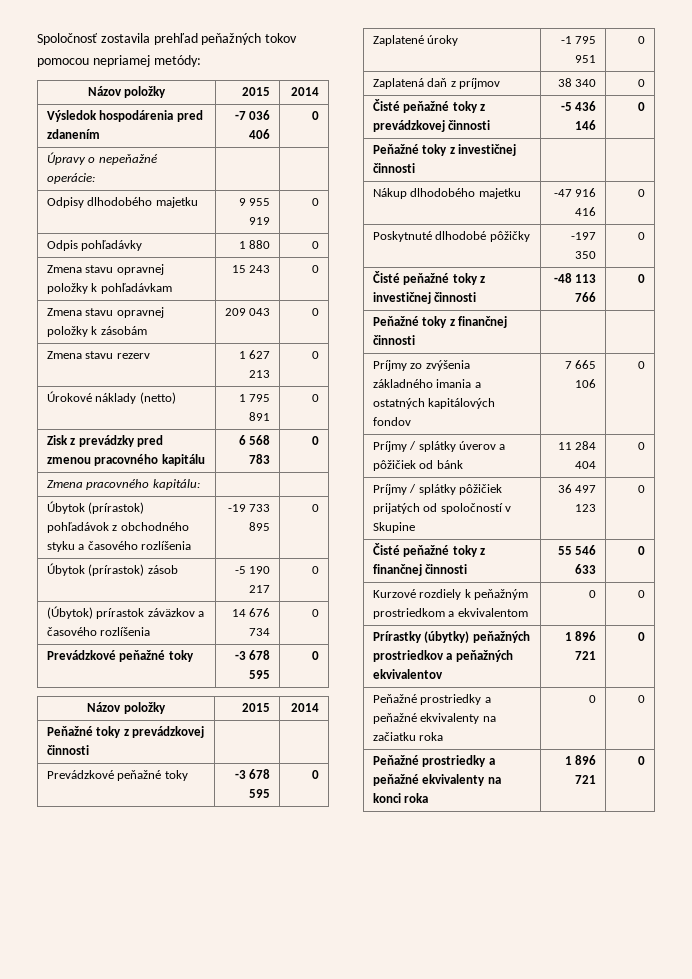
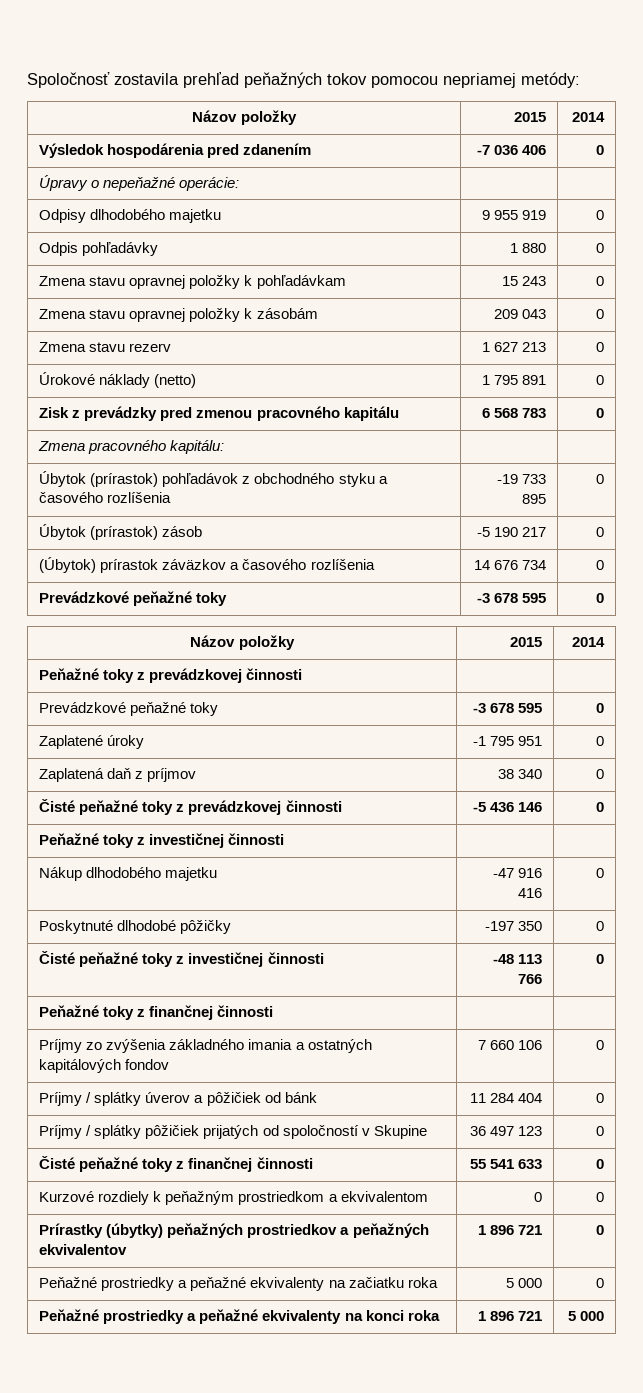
- Príjmy zo zvýšenia základného imania a ostatných kapitálových fondov | 7 665 106 | 0
+ Príjmy zo zvýšenia základného imania a ostatných kapitálových fondov | 7 660 106 | 0
- Čisté peňažné toky z finančnej činnosti | 55 546 633 | 0
+ Čisté peňažné toky z finančnej činnosti | 55 541 633 | 0
- Peňažné prostriedky a peňažné ekvivalenty na začiatku roka | 0 | 0
+ Peňažné prostriedky a peňažné ekvivalenty na začiatku roka | 5 000 | 0
- Peňažné prostriedky a peňažné ekvivalenty na konci roka | 1 896 721 | 0
+ Peňažné prostriedky a peňažné ekvivalenty na konci roka | 1 896 721 | 5 000

